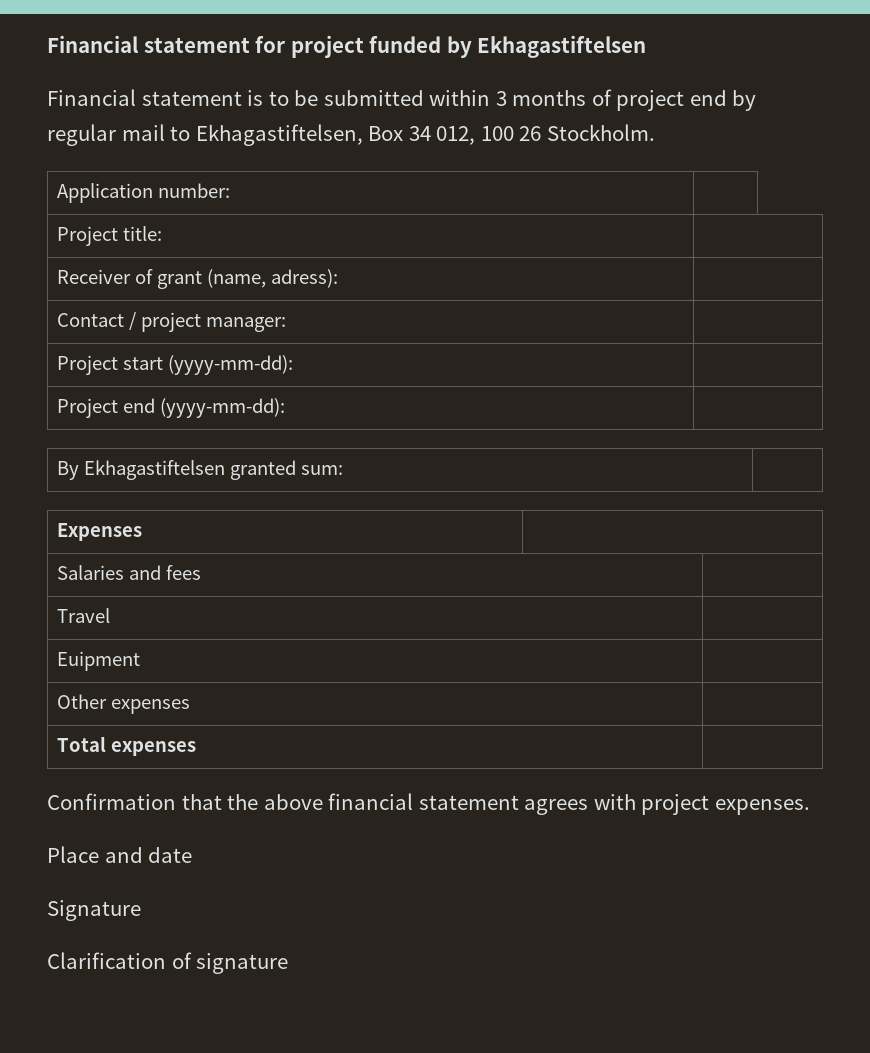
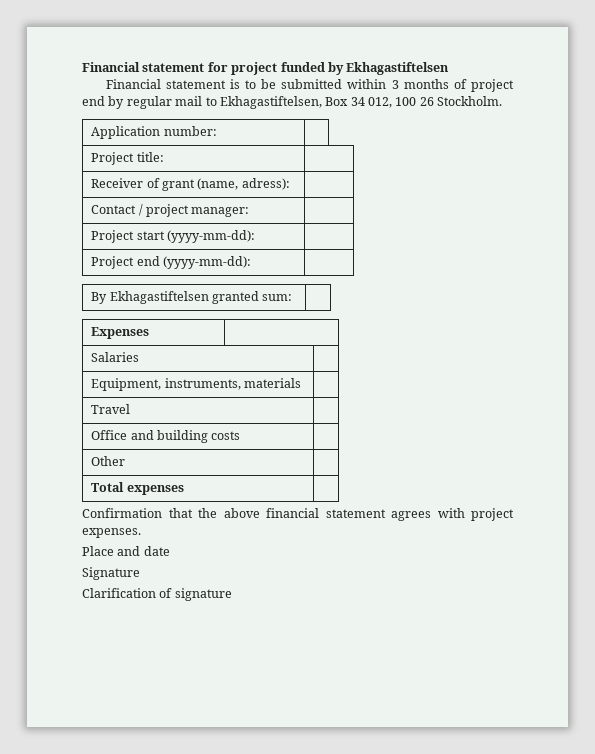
- Salaries and fees |
+ Salaries |
+ Equipment, instruments, materials |
  Travel |
- Euipment |
+ Office and building costs |
- Other expenses |
+ Other |

